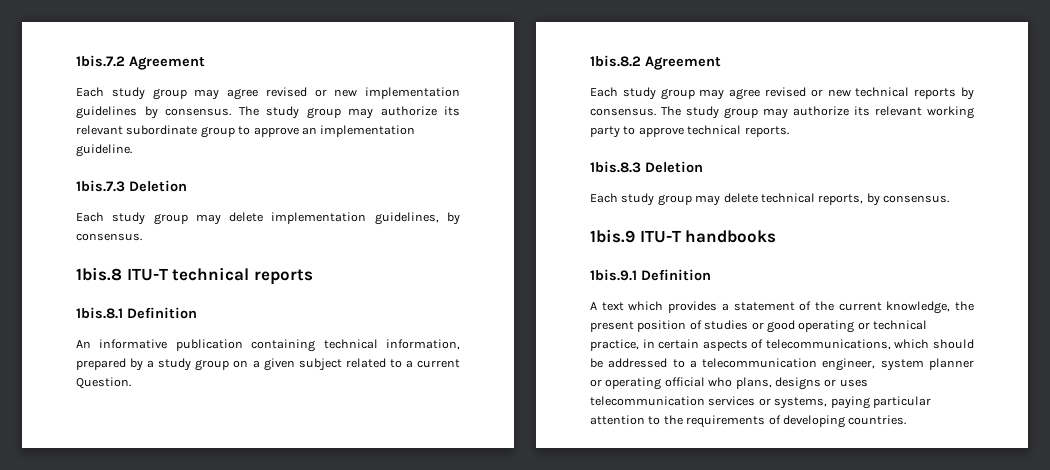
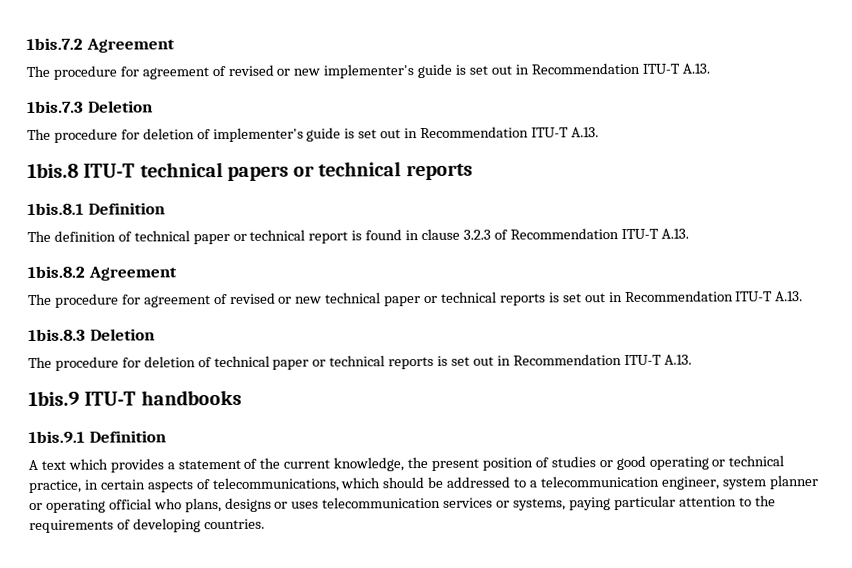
- Each study group may agree revised or new implementation guidelines by consensus. The study group may authorize its relevant subordinate group to approve an implementation guideline.
+ The procedure for agreement of revised or new implementer's guide is set out in Recommendation ITU-T A.13.
  1bis.7.3 Deletion
- Each study group may delete implementation guidelines, by consensus.
+ The procedure for deletion of implementer's guide is set out in Recommendation ITU-T A.13.
- 1bis.8 ITU-T technical reports
+ 1bis.8 ITU-T technical papers or technical reports
- An informative publication containing technical information, prepared by a study group on a given subject related to a current Question.
+ The definition of technical paper or technical report is found in clause 3.2.3 of Recommendation ITU-T A.13.
  1bis.8.2 Agreement
- Each study group may agree revised or new technical reports by consensus. The study group may authorize its relevant working party to approve technical reports.
+ The procedure for agreement of revised or new technical paper or technical reports is set out in Recommendation ITU-T A.13.
  1bis.8.3 Deletion
- Each study group may delete technical reports, by consensus.
+ The procedure for deletion of technical paper or technical reports is set out in Recommendation ITU-T A.13.

